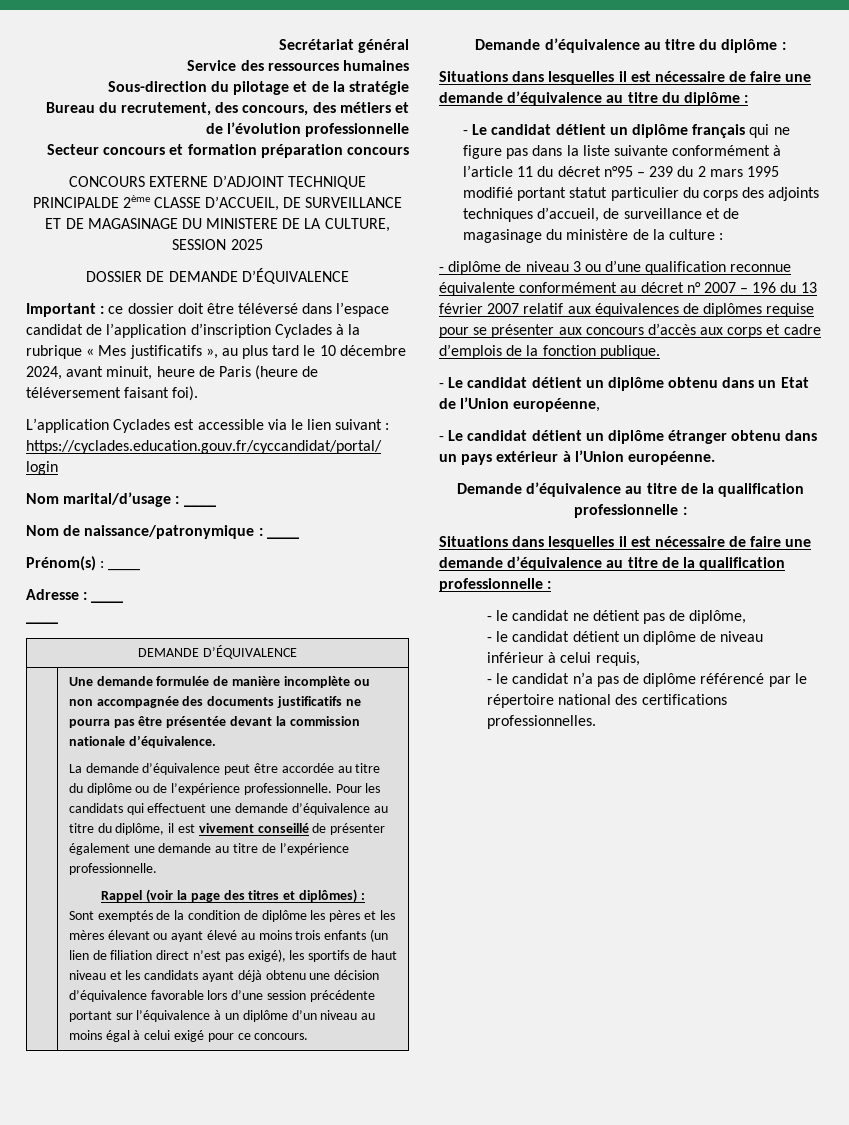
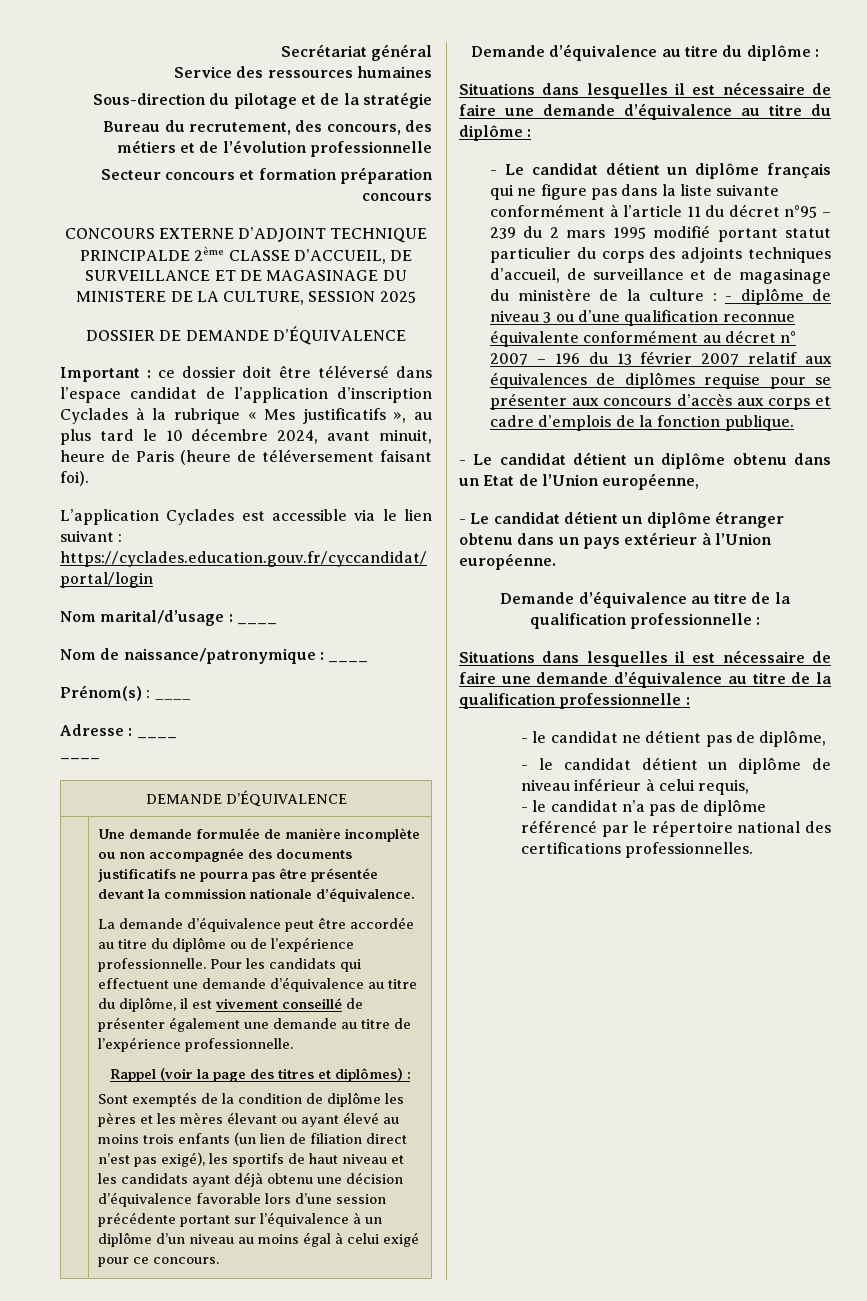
- - Le candidat détient un diplôme français qui ne figure pas dans la liste suivante conformément à l’article 11 du décret n°95 – 239 du 2 mars 1995 modifié portant statut particulier du corps des adjoints techniques d’accueil, de surveillance et de magasinage du ministère de la culture :
- - diplôme de niveau 3 ou d’une qualification reconnue équivalente conformément au décret n° 2007 – 196 du 13 février 2007 relatif aux équivalences de diplômes requise pour se présenter aux concours d’accès aux corps et cadre d’emplois de la fonction publique.
+ - Le candidat détient un diplôme français qui ne figure pas dans la liste suivante conformément à l’article 11 du décret n°95 – 239 du 2 mars 1995 modifié portant statut particulier du corps des adjoints techniques d’accueil, de surveillance et de magasinage du ministère de la culture : - diplôme de niveau 3 ou d’une qualification reconnue équivalente conformément au décret n° 2007 – 196 du 13 février 2007 relatif aux équivalences de diplômes requise pour se présenter aux concours d’accès aux corps et cadre d’emplois de la fonction publique.

